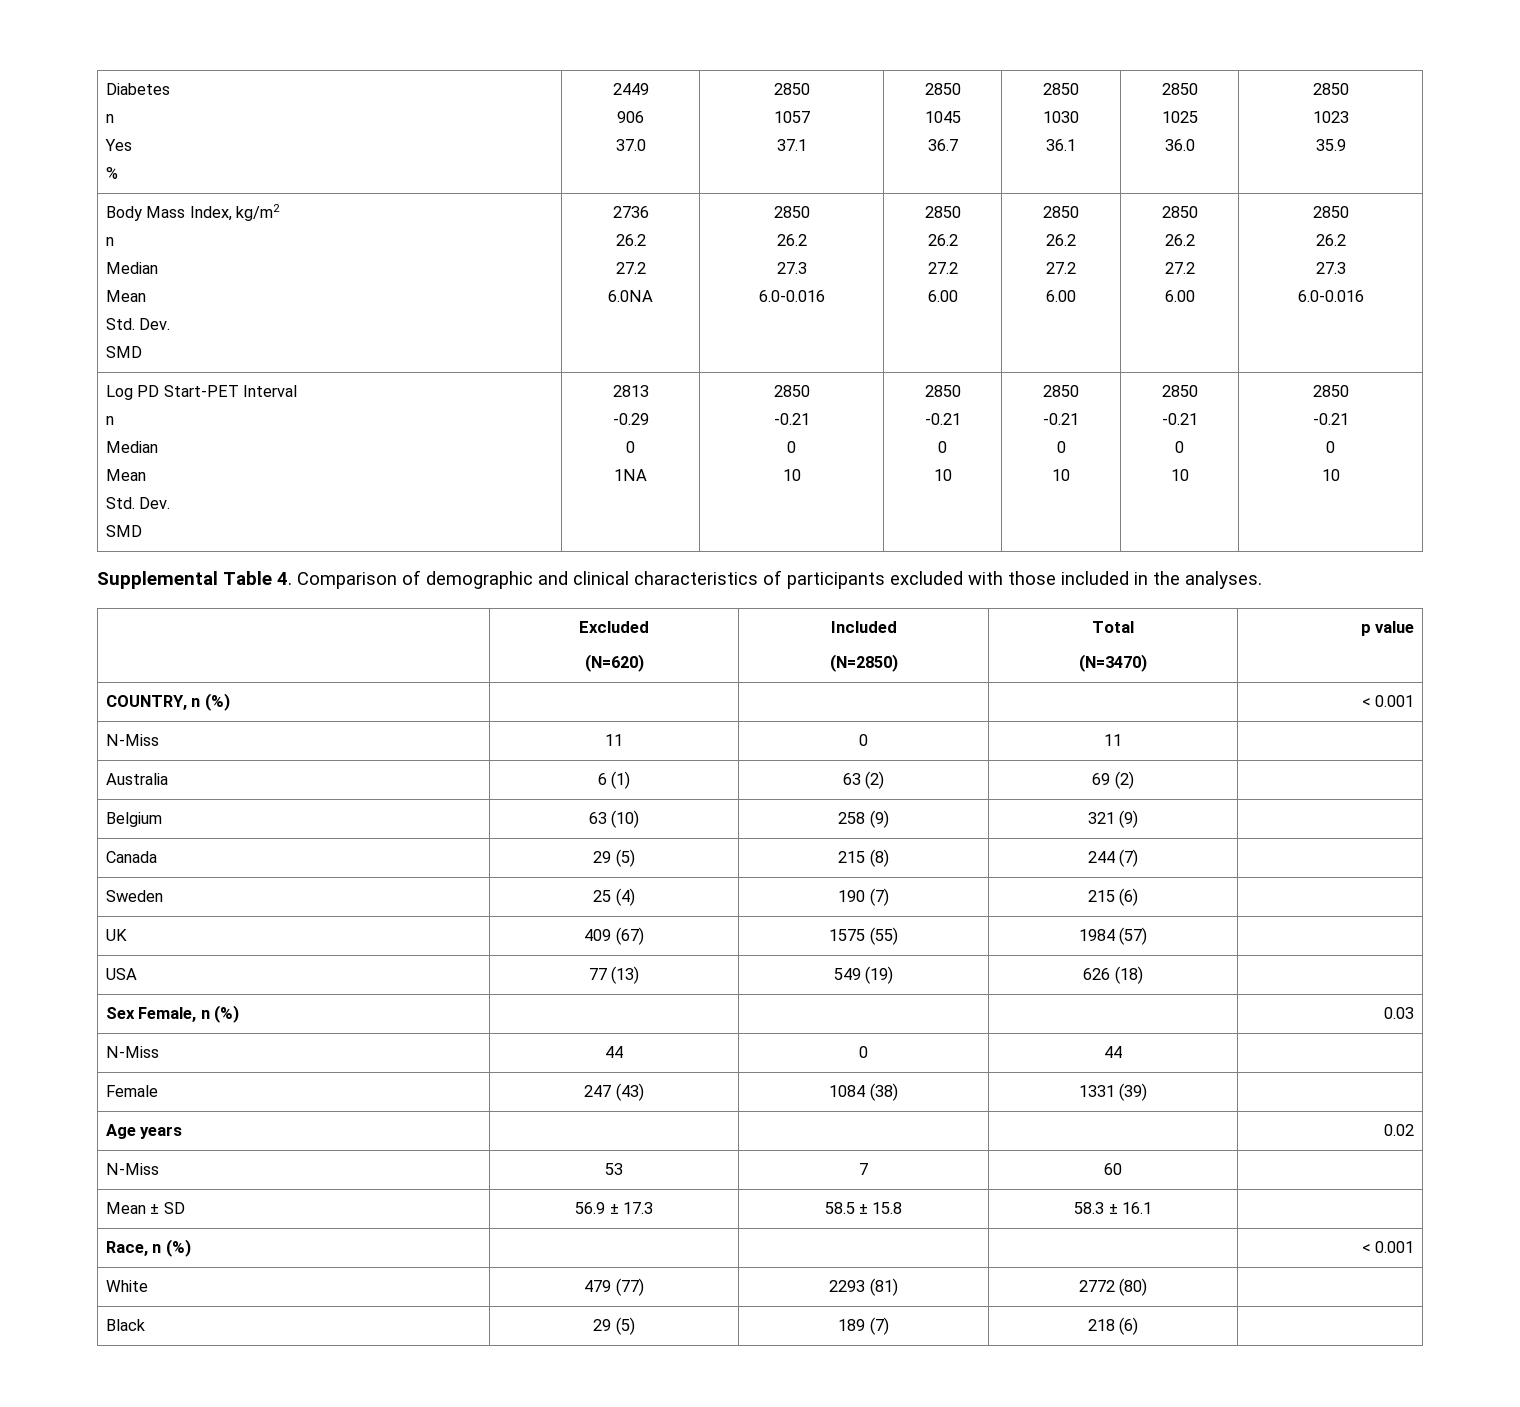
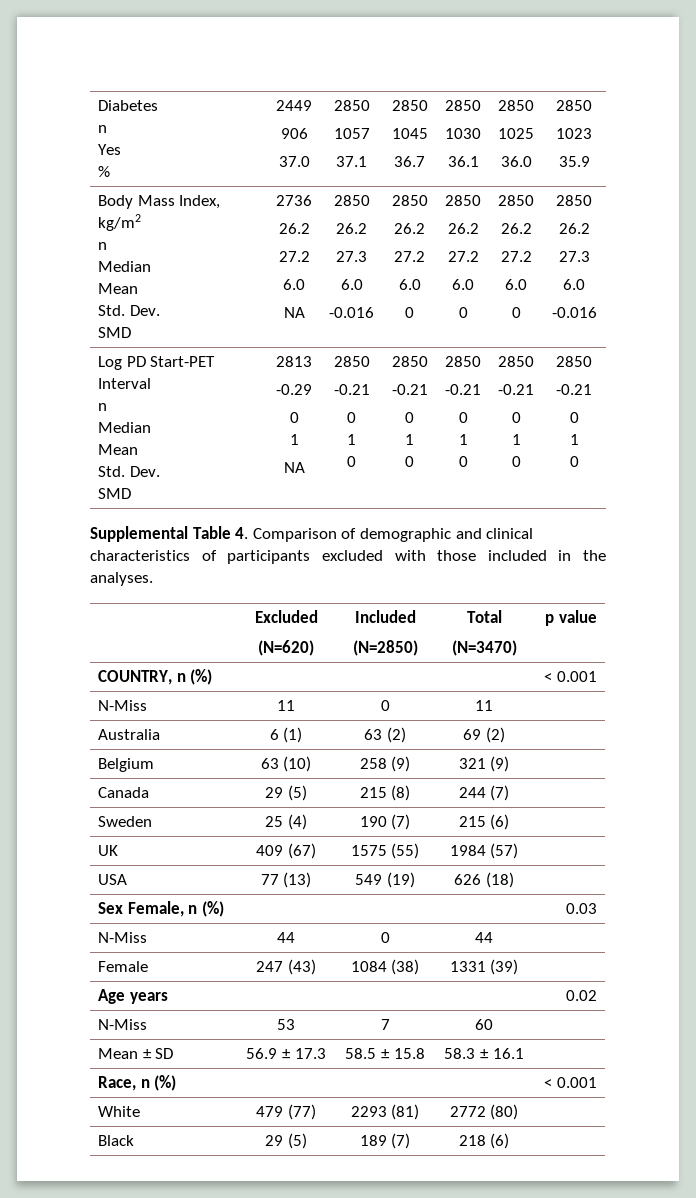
  Body Mass Index, kg/m2
  n
  Median
  Mean
  Std. Dev.
  SMD | 2736
  26.2
  27.2
- 6.0NA | 2850
+ 6.0
+ NA | 2850
  26.2
  27.3
- 6.0-0.016 | 2850
+ 6.0
+ -0.016 | 2850
  26.2
  27.2
- 6.00 | 2850
+ 6.0
+ 0 | 2850
  26.2
  27.2
- 6.00 | 2850
+ 6.0
+ 0 | 2850
  26.2
  27.2
- 6.00 | 2850
+ 6.0
+ 0 | 2850
  26.2
  27.3
- 6.0-0.016
+ 6.0
+ -0.016
  Log PD Start-PET Interval
  n
  Median
  Mean
  Std. Dev.
  SMD | 2813
  -0.29
  0
- 1NA | 2850
+ 1
+ NA | 2850
  -0.21
  0
- 10 | 2850
+ 1
+ 0 | 2850
  -0.21
  0
- 10 | 2850
+ 1
+ 0 | 2850
  -0.21
  0
- 10 | 2850
+ 1
+ 0 | 2850
  -0.21
  0
- 10 | 2850
+ 1
+ 0 | 2850
  -0.21
  0
- 10
+ 1
+ 0

